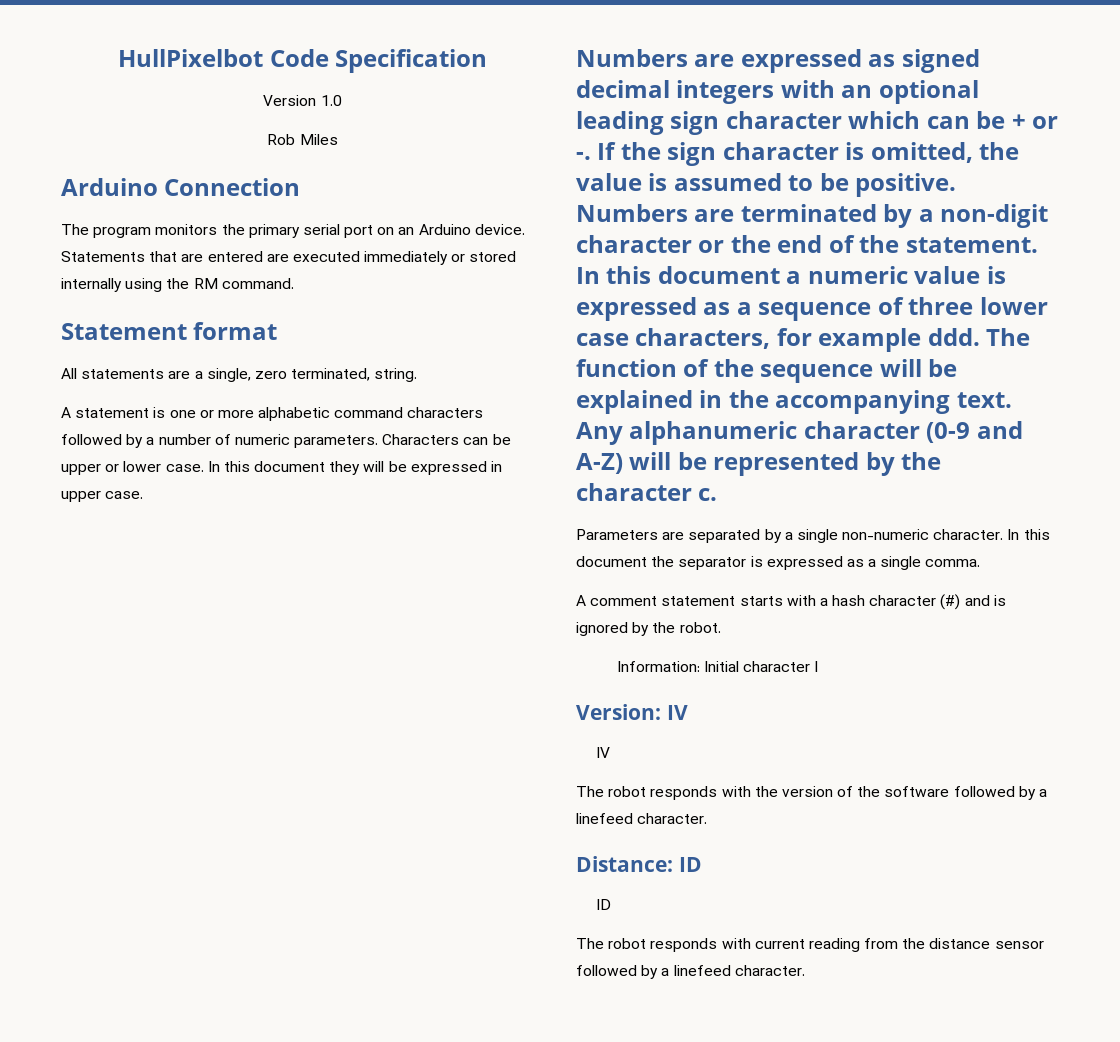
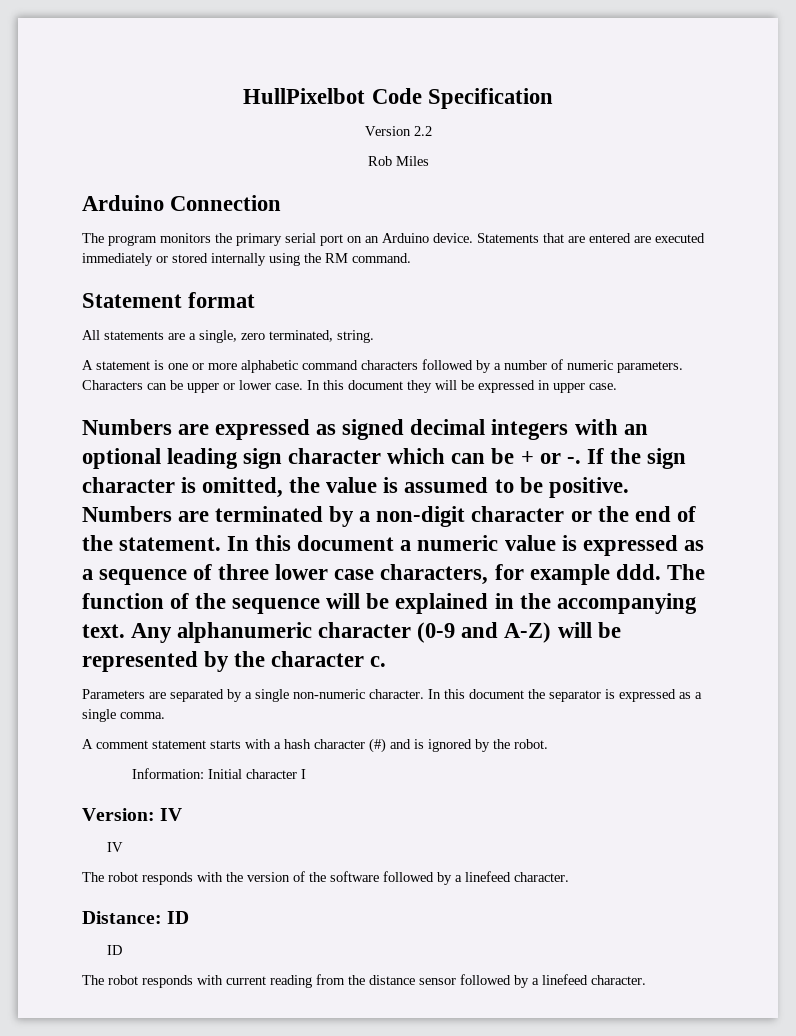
- Version 1.0
+ Version 2.2

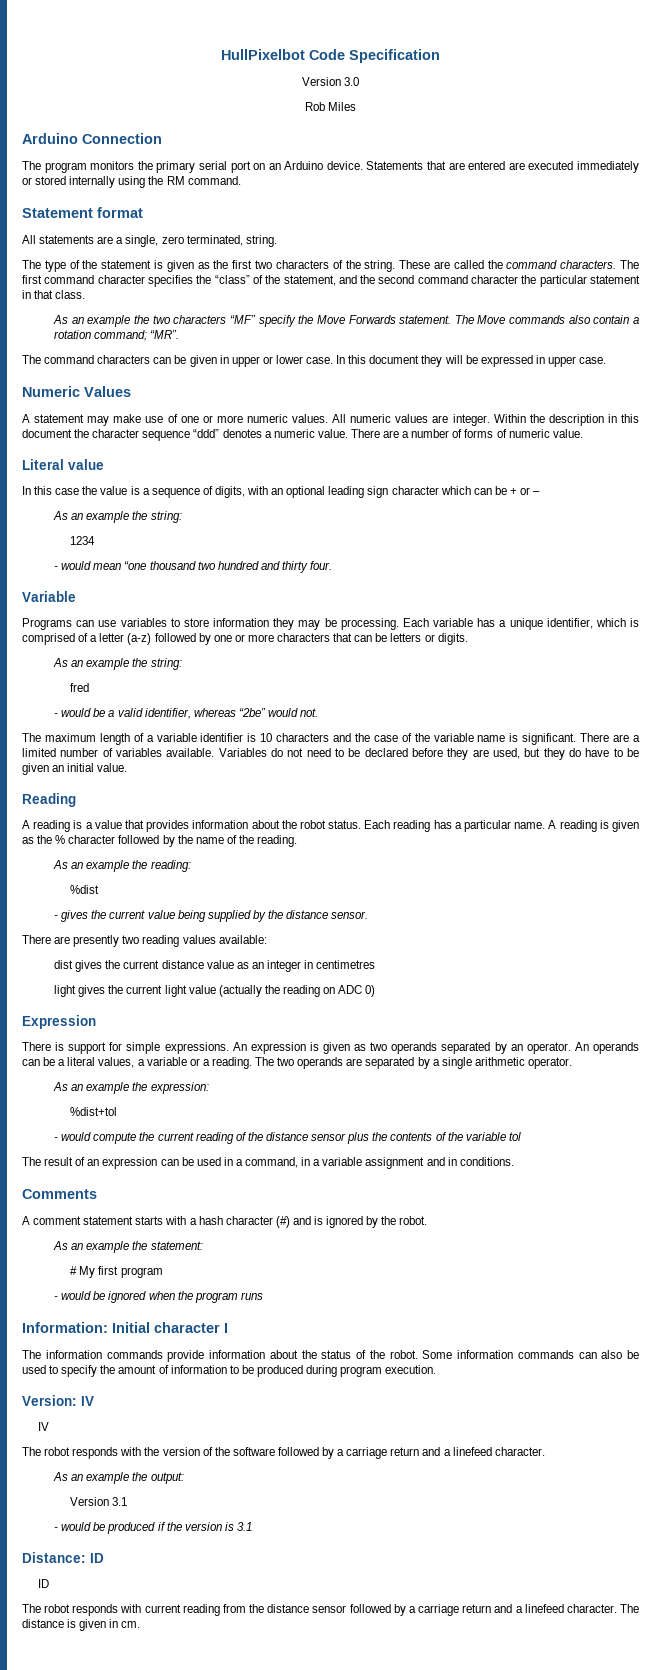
- Version 2.2
+ Version 3.0
- A statement is one or more alphabetic command characters followed by a number of numeric parameters. Characters can be upper or lower case.
+ The type of the statement is given as the first two characters of the string. These are called the command characters. The first command character specifies the “class” of the statement, and the second command character the particular statement in that class.
+ As an example the two characters “MF” specify the Move Forwards statement. The Move commands also contain a rotation command; “MR”.
+ The command characters can be given in upper or lower case.
- Numbers are expressed as signed decimal integers with an optional leading sign character which can be + or -. If the sign character is omitted, the value is assumed to be positive. Numbers are terminated by a non-digit character or the end of the statement. In this document a numeric value is expressed as a sequence of three lower case characters, for example ddd. The function of the sequence will be explained in the accompanying text. Any alphanumeric character (0-9 and A-Z) will be represented by the character c.
- Parameters are separated by a single non-numeric character. In this document the separator is expressed as a single comma.
+ Numeric Values
+ A statement may make use of one or more numeric values. All numeric values are integer. Within the description in this document the character sequence “ddd” denotes a numeric value. There are a number of forms of numeric value.
+ Literal value
+ In this case the value is a sequence of digits, with an optional leading sign character which can be + or –
+ As an example the string:
+ 1234
+ - would mean “one thousand two hundred and thirty four.
+ Variable
+ Programs can use variables to store information they may be processing. Each variable has a unique identifier, which is comprised of a letter (a-z) followed by one or more characters that can be letters or digits.
+ As an example the string:
+ fred
+ - would be a valid identifier, whereas “2be” would not.
+ The maximum length of a variable identifier is 10 characters and the case of the variable name is significant. There are a limited number of variables available. Variables do not need to be declared before they are used, but they do have to be given an initial value.
+ Reading
+ A reading is a value that provides information about the robot status. Each reading has a particular name. A reading is given as the % character followed by the name of the reading.
+ As an example the reading:
+ %dist
+ - gives the current value being supplied by the distance sensor.
+ There are presently two reading values available:
+ dist gives the current distance value as an integer in centimetres
+ light gives the current light value (actually the reading on ADC 0)
+ Expression
+ There is support for simple expressions. An expression is given as two operands separated by an operator. An operands can be a literal values, a variable or a reading. The two operands are separated by a single arithmetic operator.
+ As an example the expression:
+ %dist+tol
+ - would compute the current reading of the distance sensor plus the contents of the variable tol
+ The result of an expression can be used in a command, in a variable assignment and in conditions.
+ Comments
+ As an example the statement:
+ # My first program
+ - would be ignored when the program runs
  Information: Initial character I
+ The information commands provide information about the status of the robot. Some information commands can also be used to specify the amount of information to be produced during program execution.
- The robot responds with the version of the software followed by a linefeed character.
+ The robot responds with the version of the software followed by a carriage return and a linefeed character.
+ As an example the output:
+ Version 3.1
+ - would be produced if the version is 3.1
- The robot responds with current reading from the distance sensor followed by a linefeed character.
+ The robot responds with current reading from the distance sensor followed by a carriage return and a linefeed character. The distance is given in cm.

